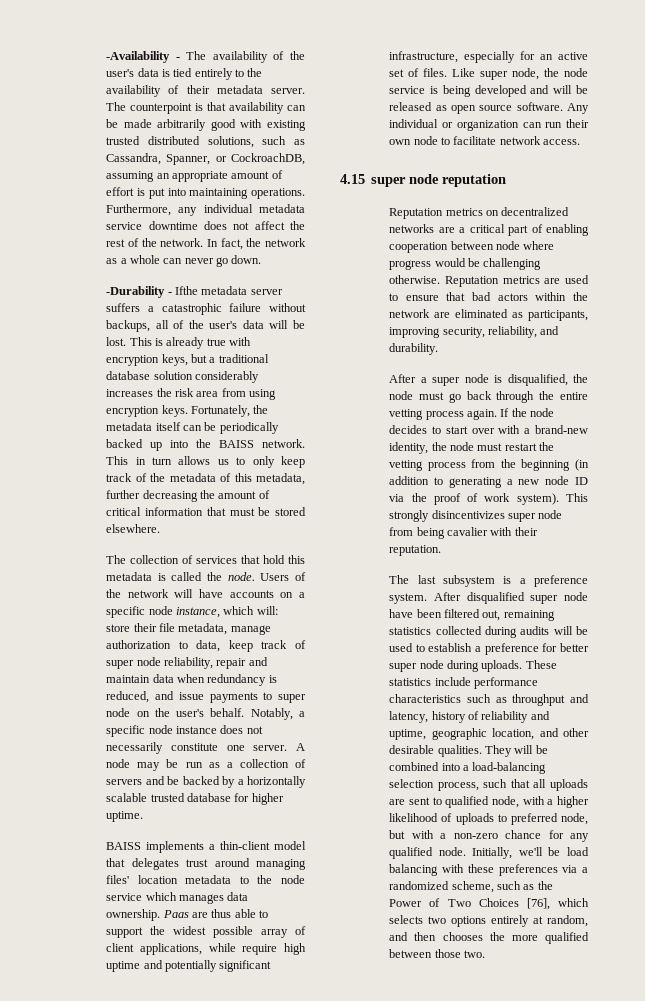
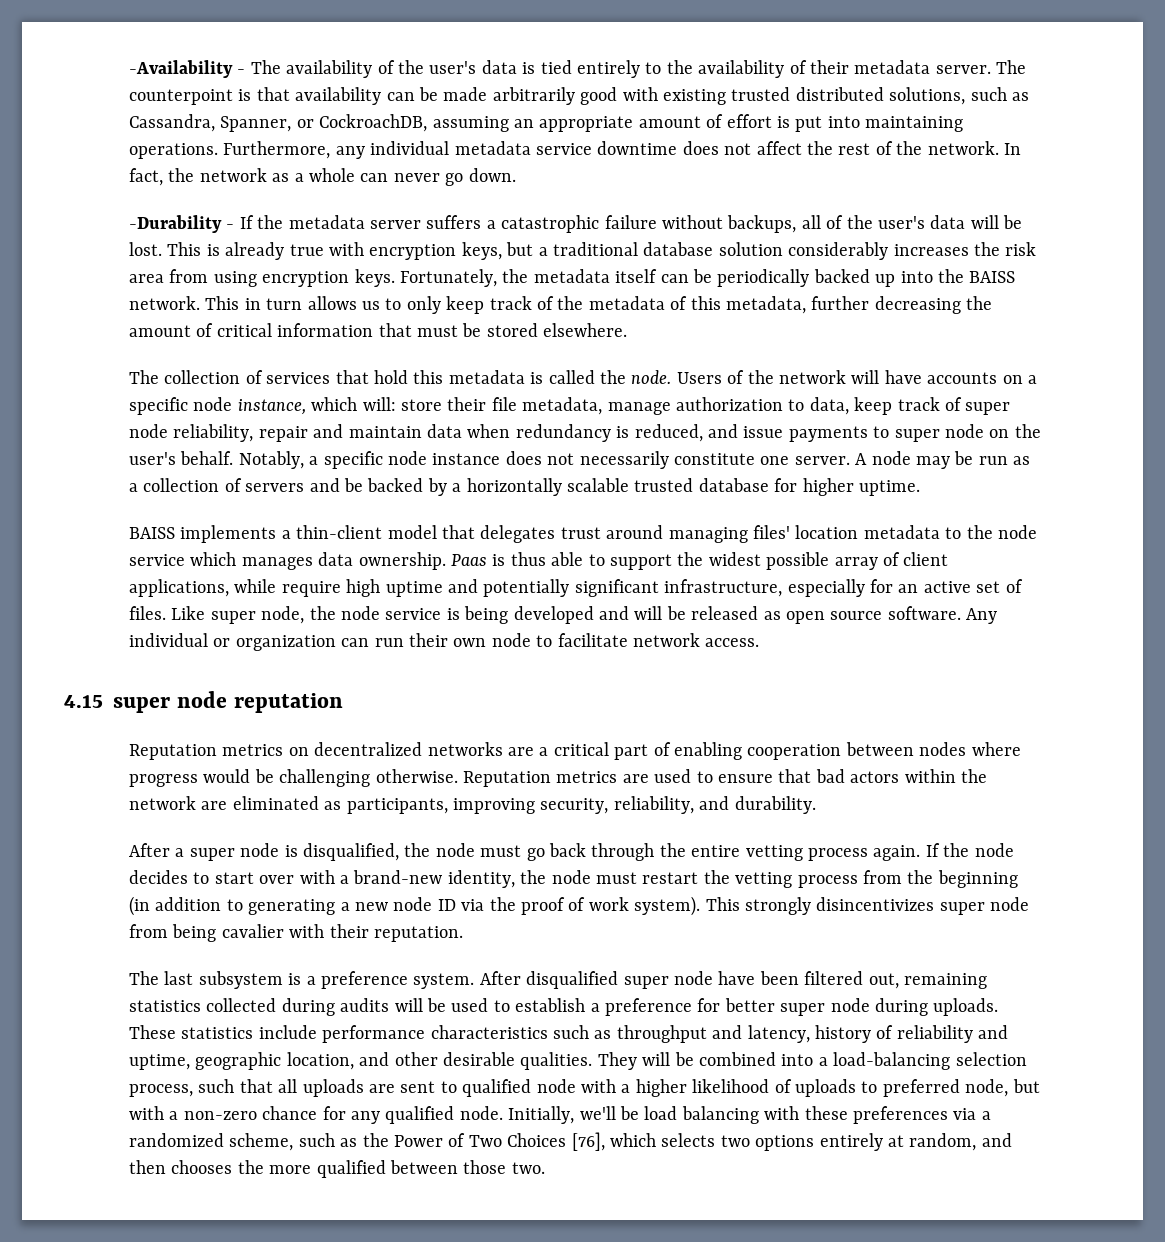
- -Durability - Ifthe metadata server suffers a catastrophic failure without backups, all of the user's data will be lost.
+ -Durability - If the metadata server suffers a catastrophic failure without backups, all of the user's data will be lost.
- Paas are thus able to support the widest possible array of client applications, while require high uptime and potentially significant infrastructure, especially for an active set of files.
+ Paas is thus able to support the widest possible array of client applications, while require high uptime and potentially significant infrastructure, especially for an active set of files.
- Reputation metrics on decentralized networks are a critical part of enabling cooperation between node where progress would be challenging otherwise.
+ Reputation metrics on decentralized networks are a critical part of enabling cooperation between nodes where progress would be challenging otherwise.
- They will be combined into a load-balancing selection process, such that all uploads are sent to qualified node, with a higher likelihood of uploads to preferred node, but with a non-zero chance for any qualified node.
+ They will be combined into a load-balancing selection process, such that all uploads are sent to qualified node with a higher likelihood of uploads to preferred node, but with a non-zero chance for any qualified node.

